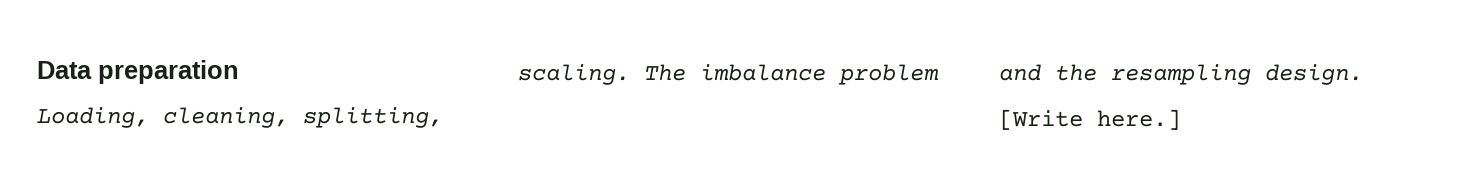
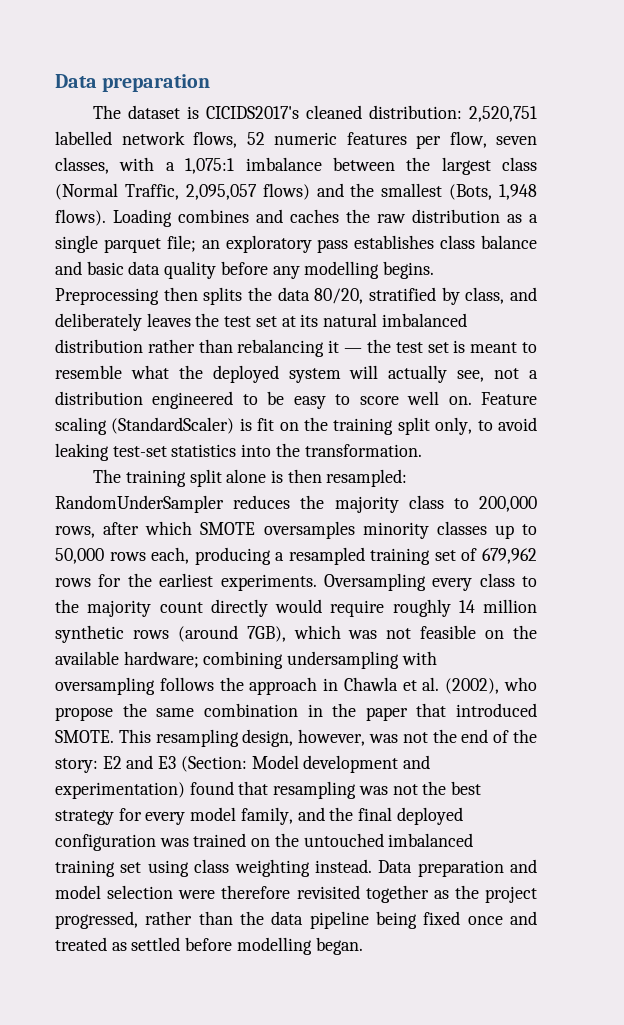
- Loading, cleaning, splitting, scaling. The imbalance problem and the resampling design.
- [Write here.]
+ The dataset is CICIDS2017's cleaned distribution: 2,520,751 labelled network flows, 52 numeric features per flow, seven classes, with a 1,075:1 imbalance between the largest class (Normal Traffic, 2,095,057 flows) and the smallest (Bots, 1,948 flows). Loading combines and caches the raw distribution as a single parquet file; an exploratory pass establishes class balance and basic data quality before any modelling begins. Preprocessing then splits the data 80/20, stratified by class, and deliberately leaves the test set at its natural imbalanced distribution rather than rebalancing it — the test set is meant to resemble what the deployed system will actually see, not a distribution engineered to be easy to score well on. Feature scaling (StandardScaler) is fit on the training split only, to avoid leaking test-set statistics into the transformation.
+ The training split alone is then resampled: RandomUnderSampler reduces the majority class to 200,000 rows, after which SMOTE oversamples minority classes up to 50,000 rows each, producing a resampled training set of 679,962 rows for the earliest experiments. Oversampling every class to the majority count directly would require roughly 14 million synthetic rows (around 7GB), which was not feasible on the available hardware; combining undersampling with oversampling follows the approach in Chawla et al. (2002), who propose the same combination in the paper that introduced SMOTE. This resampling design, however, was not the end of the story: E2 and E3 (Section: Model development and experimentation) found that resampling was not the best strategy for every model family, and the final deployed configuration was trained on the untouched imbalanced training set using class weighting instead. Data preparation and model selection were therefore revisited together as the project progressed, rather than the data pipeline being fixed once and treated as settled before modelling began.

